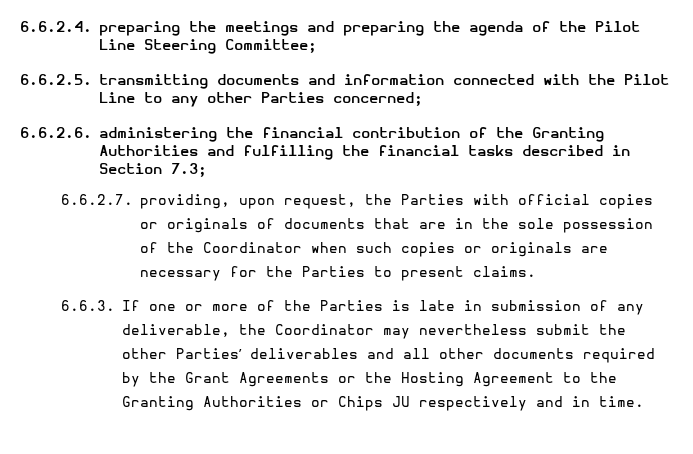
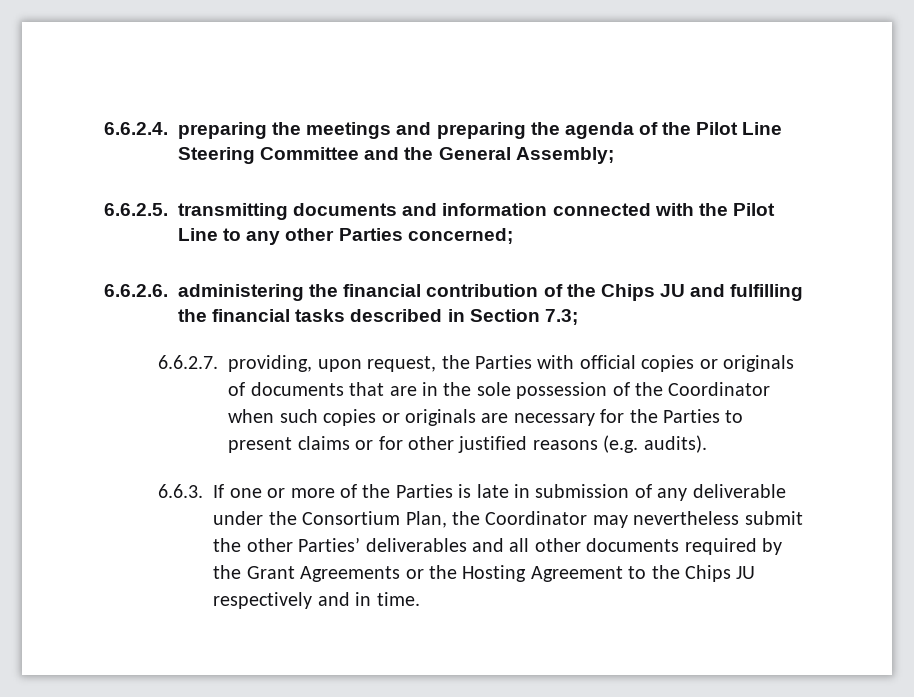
- 6.6.2.4. preparing the meetings and preparing the agenda of the Pilot Line Steering Committee;
+ 6.6.2.4. preparing the meetings and preparing the agenda of the Pilot Line Steering Committee and the General Assembly;
- 6.6.2.6. administering the financial contribution of the Granting Authorities and fulfilling the financial tasks described in Section 7.3;
+ 6.6.2.6. administering the financial contribution of the Chips JU and fulfilling the financial tasks described in Section 7.3;
- 6.6.2.7. providing, upon request, the Parties with official copies or originals of documents that are in the sole possession of the Coordinator when such copies or originals are necessary for the Parties to present claims.
+ 6.6.2.7. providing, upon request, the Parties with official copies or originals of documents that are in the sole possession of the Coordinator when such copies or originals are necessary for the Parties to present claims or for other justified reasons (e.g. audits).
- 6.6.3. If one or more of the Parties is late in submission of any deliverable, the Coordinator may nevertheless submit the other Parties’ deliverables and all other documents required by the Grant Agreements or the Hosting Agreement to the Granting Authorities or Chips JU respectively and in time.
+ 6.6.3. If one or more of the Parties is late in submission of any deliverable under the Consortium Plan, the Coordinator may nevertheless submit the other Parties’ deliverables and all other documents required by the Grant Agreements or the Hosting Agreement to the Chips JU respectively and in time.

